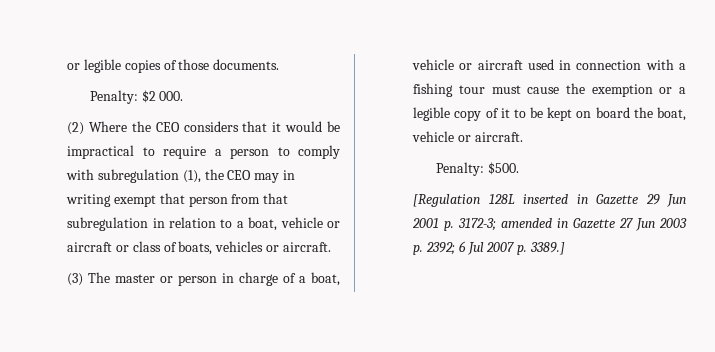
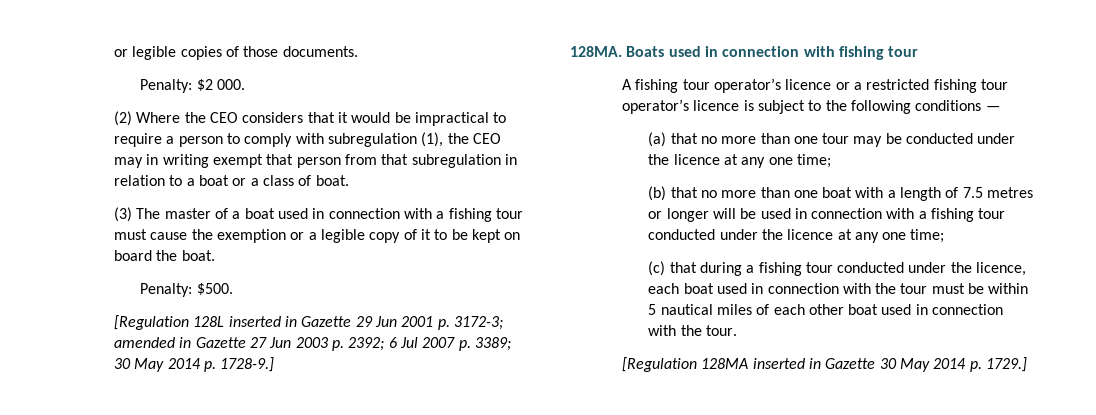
- (2) Where the CEO considers that it would be impractical to require a person to comply with subregulation (1), the CEO may in writing exempt that person from that subregulation in relation to a boat, vehicle or aircraft or class of boats, vehicles or aircraft.
- (3) The master or person in charge of a boat, vehicle or aircraft used in connection with a fishing tour must cause the exemption or a legible copy of it to be kept on board the boat, vehicle or aircraft.
+ (2) Where the CEO considers that it would be impractical to require a person to comply with subregulation (1), the CEO may in writing exempt that person from that subregulation in relation to a boat or a class of boat.
+ (3) The master of a boat used in connection with a fishing tour must cause the exemption or a legible copy of it to be kept on board the boat.
- [Regulation 128L inserted in Gazette 29 Jun 2001 p. 3172-3; amended in Gazette 27 Jun 2003 p. 2392; 6 Jul 2007 p. 3389.]
+ [Regulation 128L inserted in Gazette 29 Jun 2001 p. 3172-3; amended in Gazette 27 Jun 2003 p. 2392; 6 Jul 2007 p. 3389; 30 May 2014 p. 1728-9.]
+ 128MA. Boats used in connection with fishing tour
+ A fishing tour operator’s licence or a restricted fishing tour operator’s licence is subject to the following conditions —
+ (a) that no more than one tour may be conducted under the licence at any one time;
+ (b) that no more than one boat with a length of 7.5 metres or longer will be used in connection with a fishing tour conducted under the licence at any one time;
+ (c) that during a fishing tour conducted under the licence, each boat used in connection with the tour must be within 5 nautical miles of each other boat used in connection with the tour.
+ [Regulation 128MA inserted in Gazette 30 May 2014 p. 1729.]

